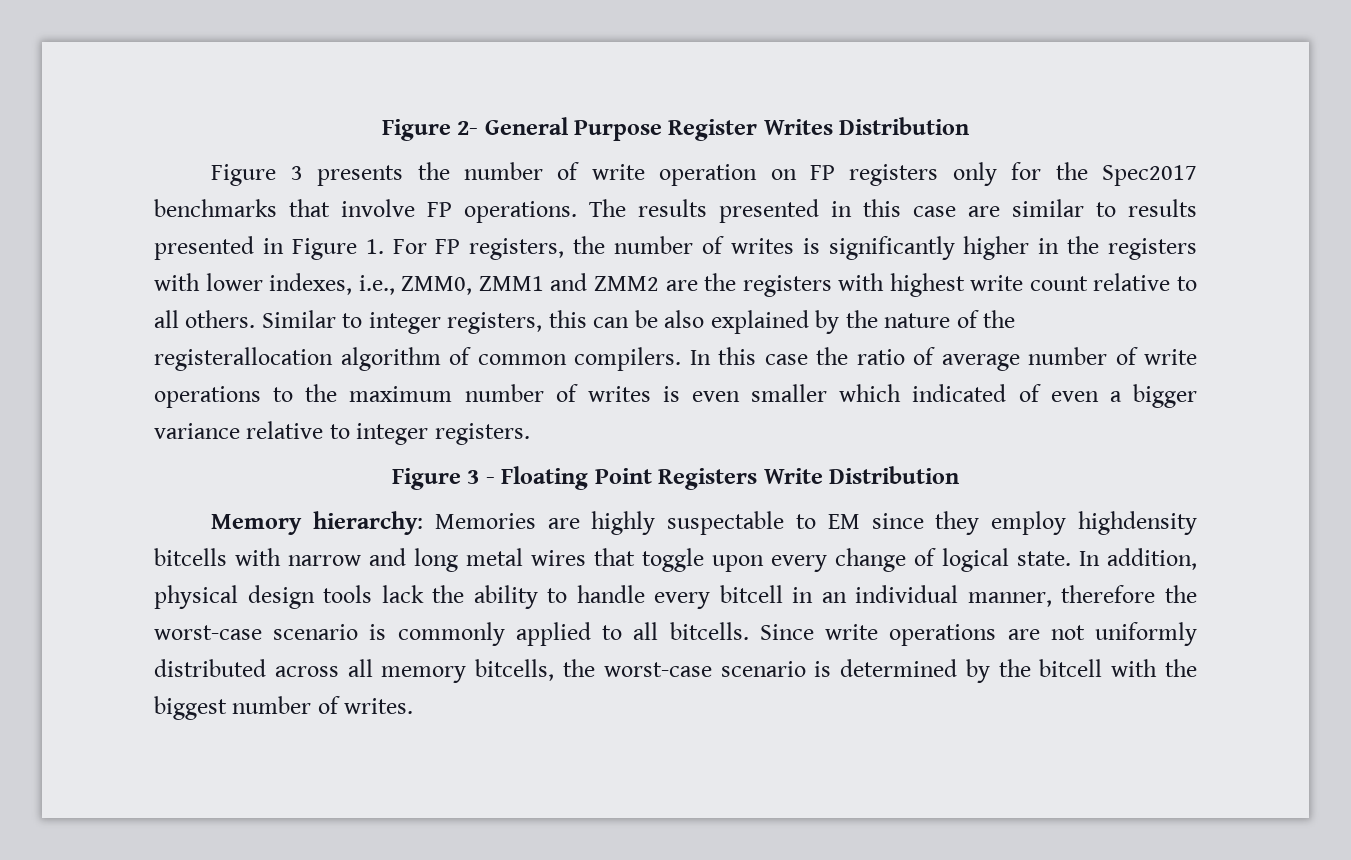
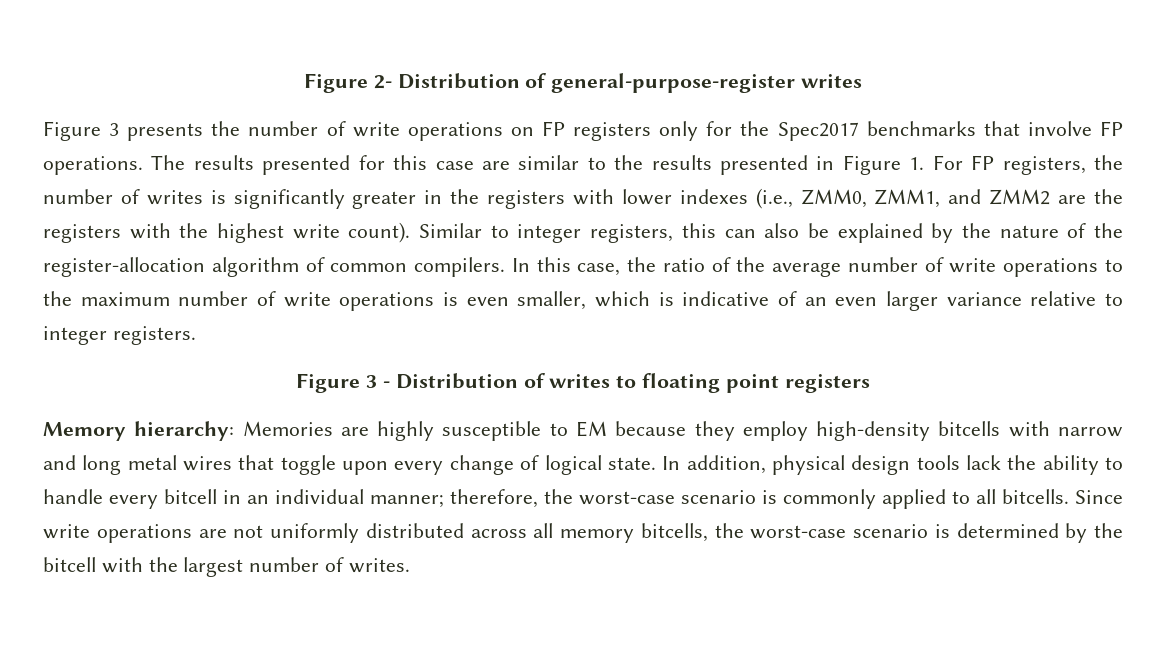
- Figure 2- General Purpose Register Writes Distribution
+ Figure 2- Distribution of general-purpose-register writes
- Figure 3 presents the number of write operation on FP registers only for the Spec2017 benchmarks that involve FP operations.
+ Figure 3 presents the number of write operations on FP registers only for the Spec2017 benchmarks that involve FP operations.
- The results presented in this case are similar to results presented in Figure 1. For FP registers, the number of writes is significantly higher in the registers with lower indexes, i.e., ZMM0, ZMM1 and ZMM2 are the registers with highest write count relative to all others.
+ The results presented for this case are similar to the results presented in Figure 1. For FP registers, the number of writes is significantly greater in the registers with lower indexes (i.e., ZMM0, ZMM1, and ZMM2 are the registers with the highest write count).
- Similar to integer registers, this can be also explained by the nature of the registerallocation algorithm of common compilers.
+ Similar to integer registers, this can also be explained by the nature of the register-allocation algorithm of common compilers.
- In this case the ratio of average number of write operations to the maximum number of writes is even smaller which indicated of even a bigger variance relative to integer registers.
+ In this case, the ratio of the average number of write operations to the maximum number of write operations is even smaller, which is indicative of an even larger variance relative to integer registers.
- Figure 3 - Floating Point Registers Write Distribution
+ Figure 3 - Distribution of writes to floating point registers
- Memory hierarchy: Memories are highly suspectable to EM since they employ highdensity bitcells with narrow and long metal wires that toggle upon every change of logical state.
+ Memory hierarchy: Memories are highly susceptible to EM because they employ high-density bitcells with narrow and long metal wires that toggle upon every change of logical state.
- In addition, physical design tools lack the ability to handle every bitcell in an individual manner, therefore the worst-case scenario is commonly applied to all bitcells.
+ In addition, physical design tools lack the ability to handle every bitcell in an individual manner; therefore, the worst-case scenario is commonly applied to all bitcells.
- Since write operations are not uniformly distributed across all memory bitcells, the worst-case scenario is determined by the bitcell with the biggest number of writes.
+ Since write operations are not uniformly distributed across all memory bitcells, the worst-case scenario is determined by the bitcell with the largest number of writes.

